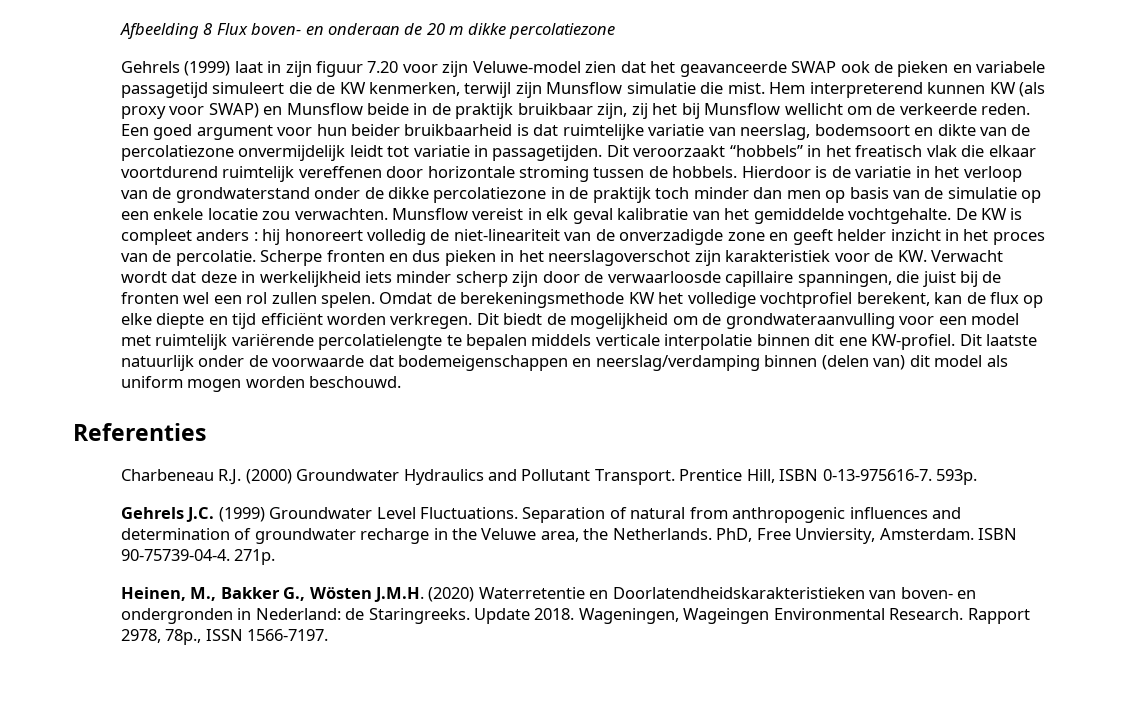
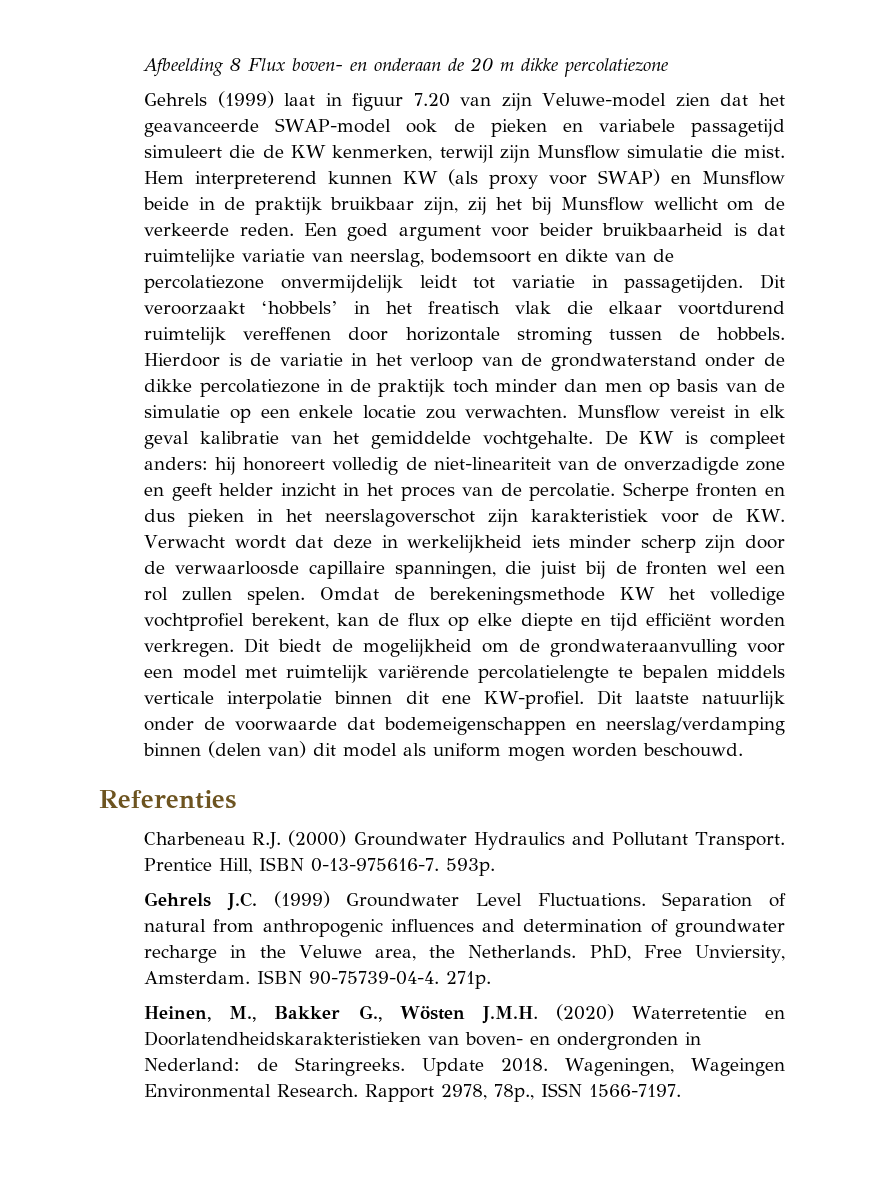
- Gehrels (1999) laat in zijn figuur 7.20 voor zijn Veluwe-model zien dat het geavanceerde SWAP ook de pieken en variabele passagetijd simuleert die de KW kenmerken, terwijl zijn Munsflow simulatie die mist.
+ Gehrels (1999) laat in figuur 7.20 van zijn Veluwe-model zien dat het geavanceerde SWAP-model ook de pieken en variabele passagetijd simuleert die de KW kenmerken, terwijl zijn Munsflow simulatie die mist.
- Een goed argument voor hun beider bruikbaarheid is dat ruimtelijke variatie van neerslag, bodemsoort en dikte van de percolatiezone onvermijdelijk leidt tot variatie in passagetijden.
+ Een goed argument voor beider bruikbaarheid is dat ruimtelijke variatie van neerslag, bodemsoort en dikte van de percolatiezone onvermijdelijk leidt tot variatie in passagetijden.
- Dit veroorzaakt “hobbels” in het freatisch vlak die elkaar voortdurend ruimtelijk vereffenen door horizontale stroming tussen de hobbels.
+ Dit veroorzaakt ‘hobbels’ in het freatisch vlak die elkaar voortdurend ruimtelijk vereffenen door horizontale stroming tussen de hobbels.
- De KW is compleet anders : hij honoreert volledig de niet-lineariteit van de onverzadigde zone en geeft helder inzicht in het proces van de percolatie.
+ De KW is compleet anders: hij honoreert volledig de niet-lineariteit van de onverzadigde zone en geeft helder inzicht in het proces van de percolatie.

